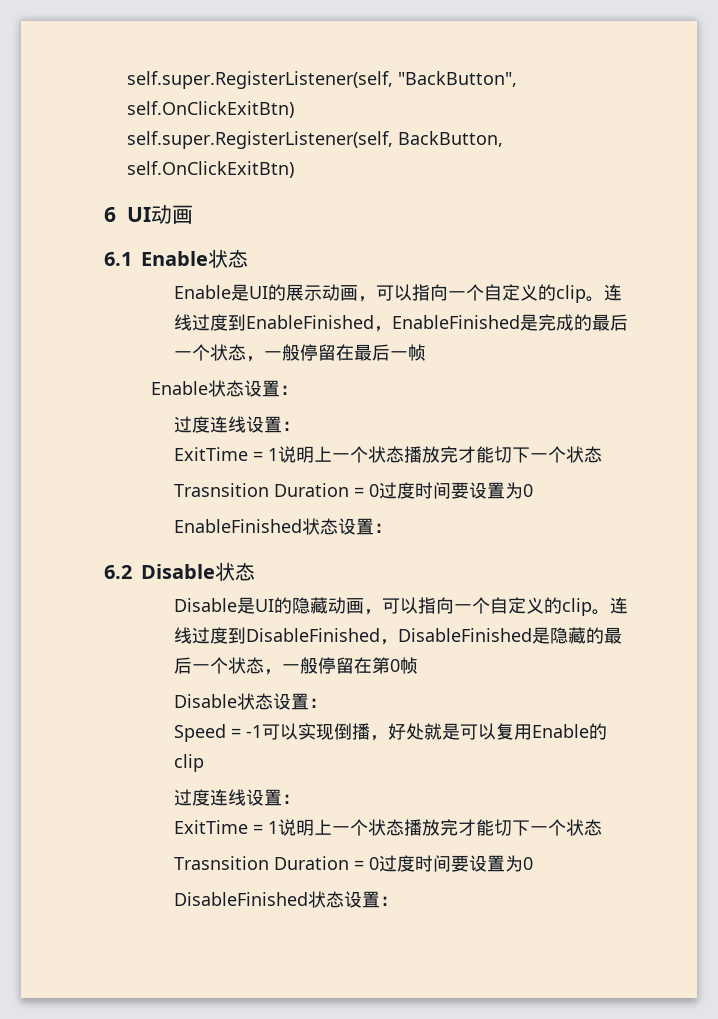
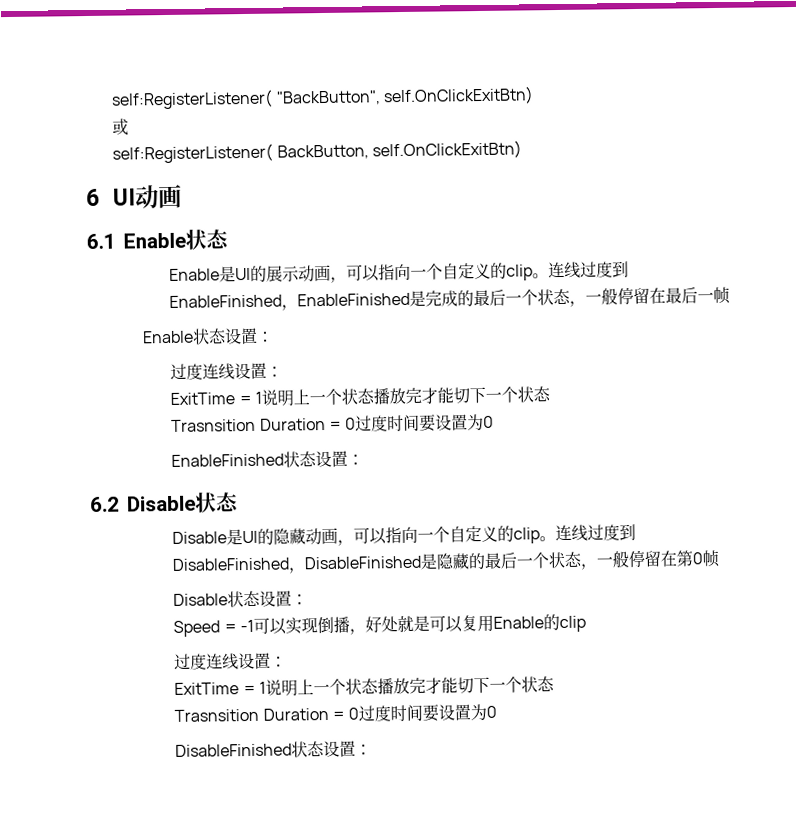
- self.super.RegisterListener(self, "BackButton", self.OnClickExitBtn)
+ self:RegisterListener( "BackButton", self.OnClickExitBtn)
- self.super.RegisterListener(self, BackButton, self.OnClickExitBtn)
+ 或
+ self:RegisterListener( BackButton, self.OnClickExitBtn)

